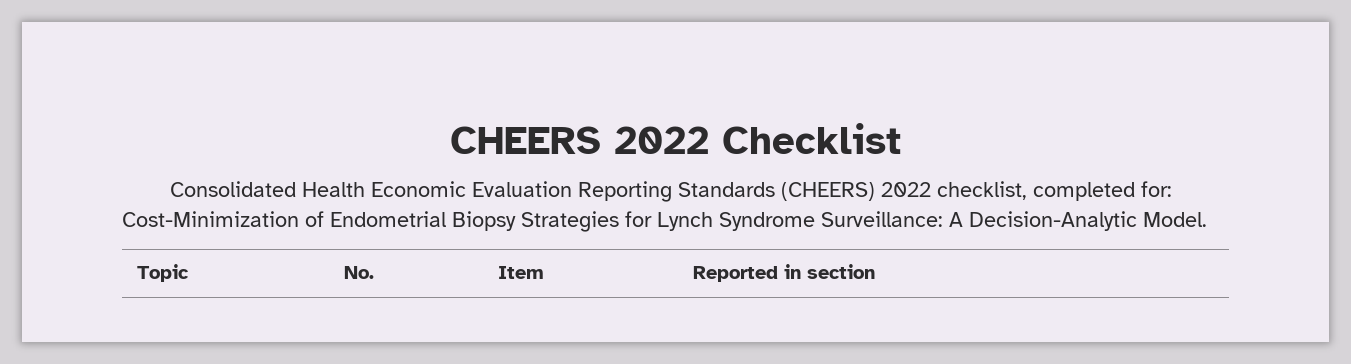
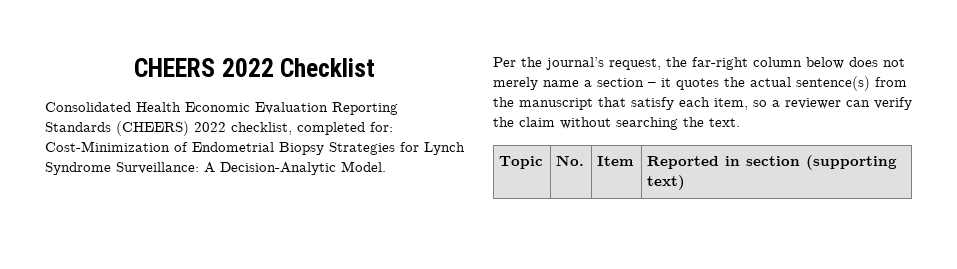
+ Per the journal’s request, the far-right column below does not merely name a section – it quotes the actual sentence(s) from the manuscript that satisfy each item, so a reviewer can verify the claim without searching the text.
- Topic | No. | Item | Reported in section
+ Topic | No. | Item | Reported in section (supporting text)

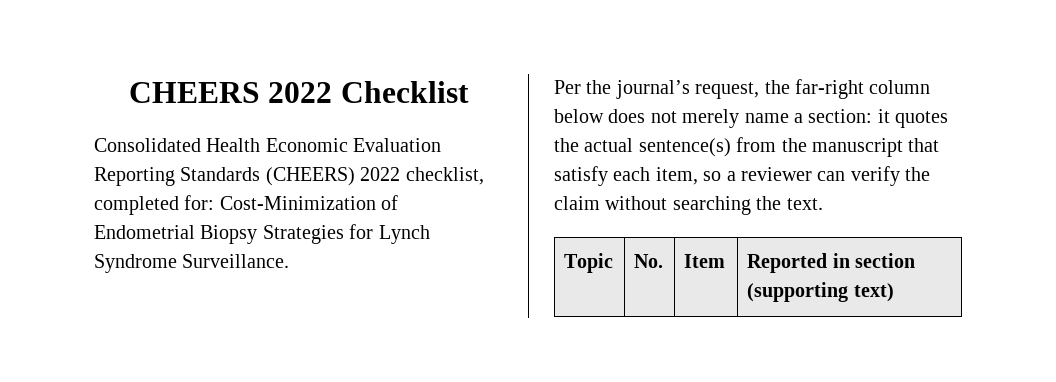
- Consolidated Health Economic Evaluation Reporting Standards (CHEERS) 2022 checklist, completed for: Cost-Minimization of Endometrial Biopsy Strategies for Lynch Syndrome Surveillance: A Decision-Analytic Model.
+ Consolidated Health Economic Evaluation Reporting Standards (CHEERS) 2022 checklist, completed for: Cost-Minimization of Endometrial Biopsy Strategies for Lynch Syndrome Surveillance.
- Per the journal’s request, the far-right column below does not merely name a section – it quotes the actual sentence(s) from the manuscript that satisfy each item, so a reviewer can verify the claim without searching the text.
+ Per the journal’s request, the far-right column below does not merely name a section: it quotes the actual sentence(s) from the manuscript that satisfy each item, so a reviewer can verify the claim without searching the text.

